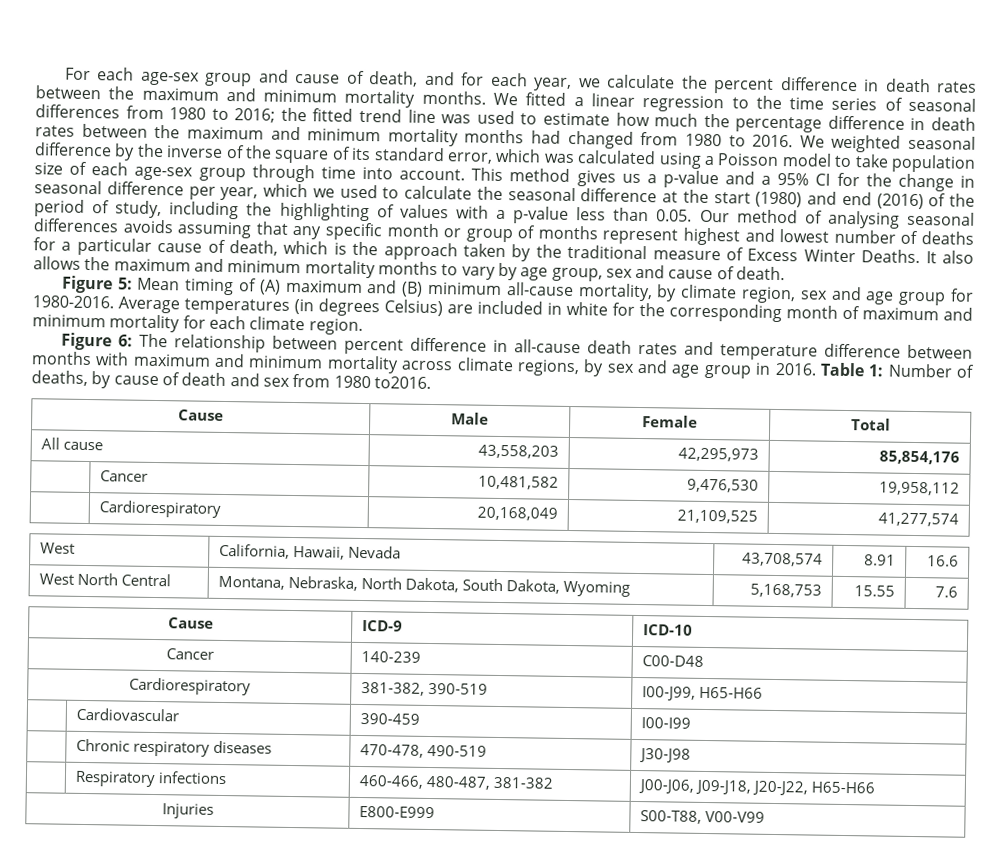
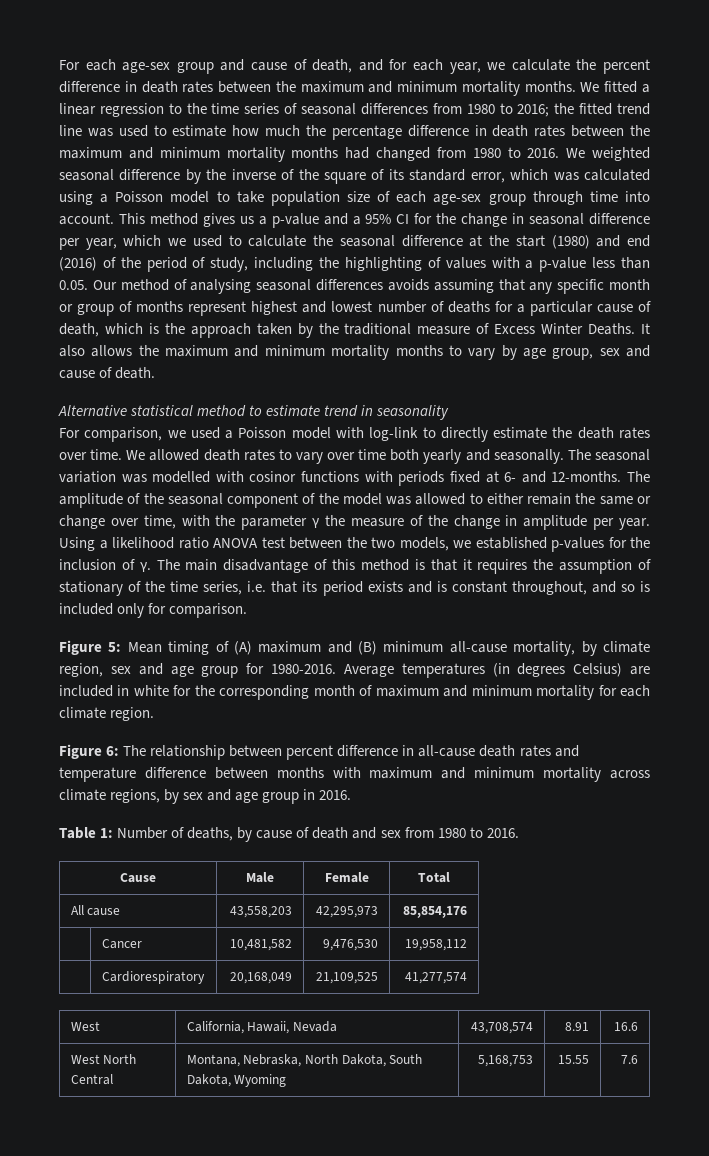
+ Alternative statistical method to estimate trend in seasonality
+ For comparison, we used a Poisson model with log-link to directly estimate the death rates over time. We allowed death rates to vary over time both yearly and seasonally. The seasonal variation was modelled with cosinor functions with periods fixed at 6- and 12-months. The amplitude of the seasonal component of the model was allowed to either remain the same or change over time, with the parameter γ the measure of the change in amplitude per year. Using a likelihood ratio ANOVA test between the two models, we established p-values for the inclusion of γ. The main disadvantage of this method is that it requires the assumption of stationary of the time series, i.e. that its period exists and is constant throughout, and so is included only for comparison.
- Figure 6: The relationship between percent difference in all-cause death rates and temperature difference between months with maximum and minimum mortality across climate regions, by sex and age group in 2016. Table 1: Number of deaths, by cause of death and sex from 1980 to2016.
+ Figure 6: The relationship between percent difference in all-cause death rates and temperature difference between months with maximum and minimum mortality across climate regions, by sex and age group in 2016.
+ Table 1: Number of deaths, by cause of death and sex from 1980 to 2016.
- Cause | ICD-9 | ICD-10
- Cancer | 140-239 | C00-D48
- Cardiorespiratory | 381-382, 390-519 | I00-J99, H65-H66
- | Cardiovascular | 390-459 | I00-I99
- | Chronic respiratory diseases | 470-478, 490-519 | J30-J98
- | Respiratory infections | 460-466, 480-487, 381-382 | J00-J06, J09-J18, J20-J22, H65-H66
- Injuries | E800-E999 | S00-T88, V00-V99

